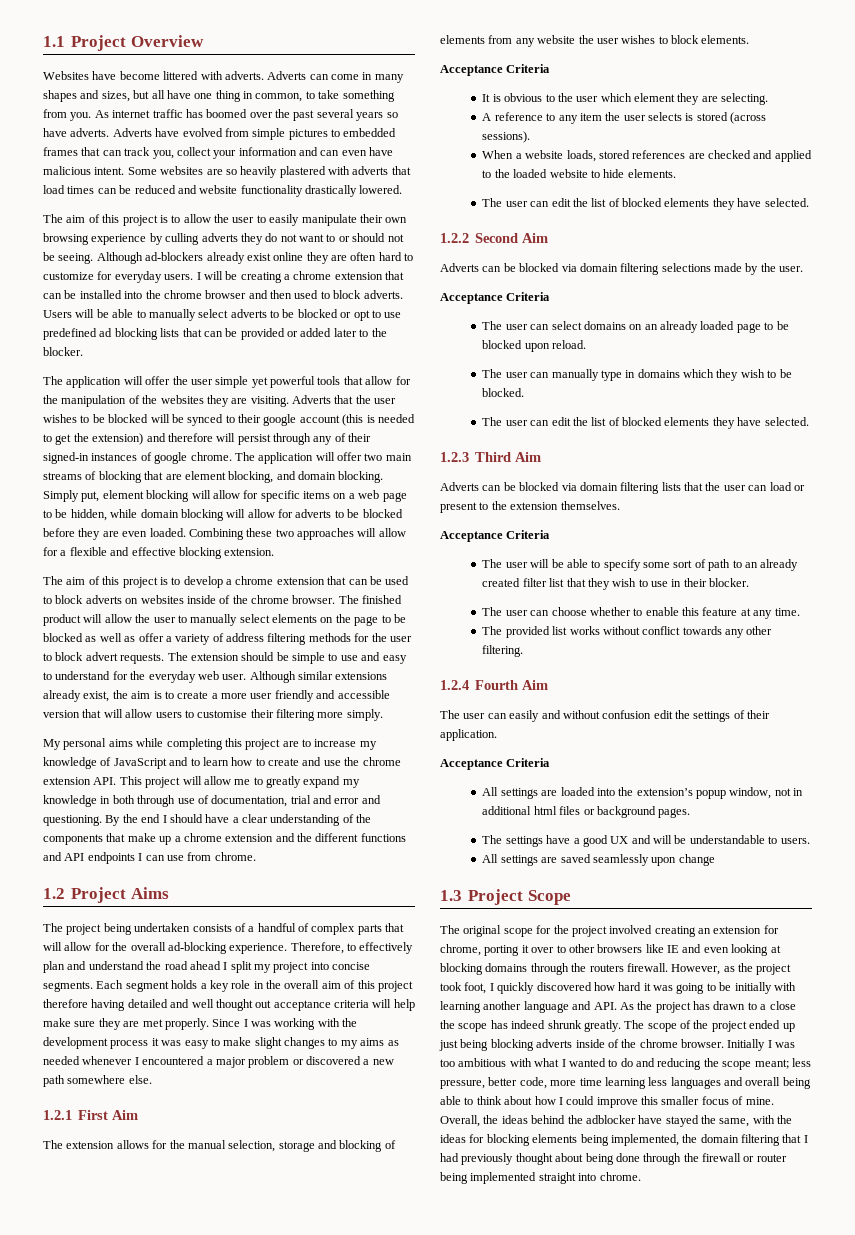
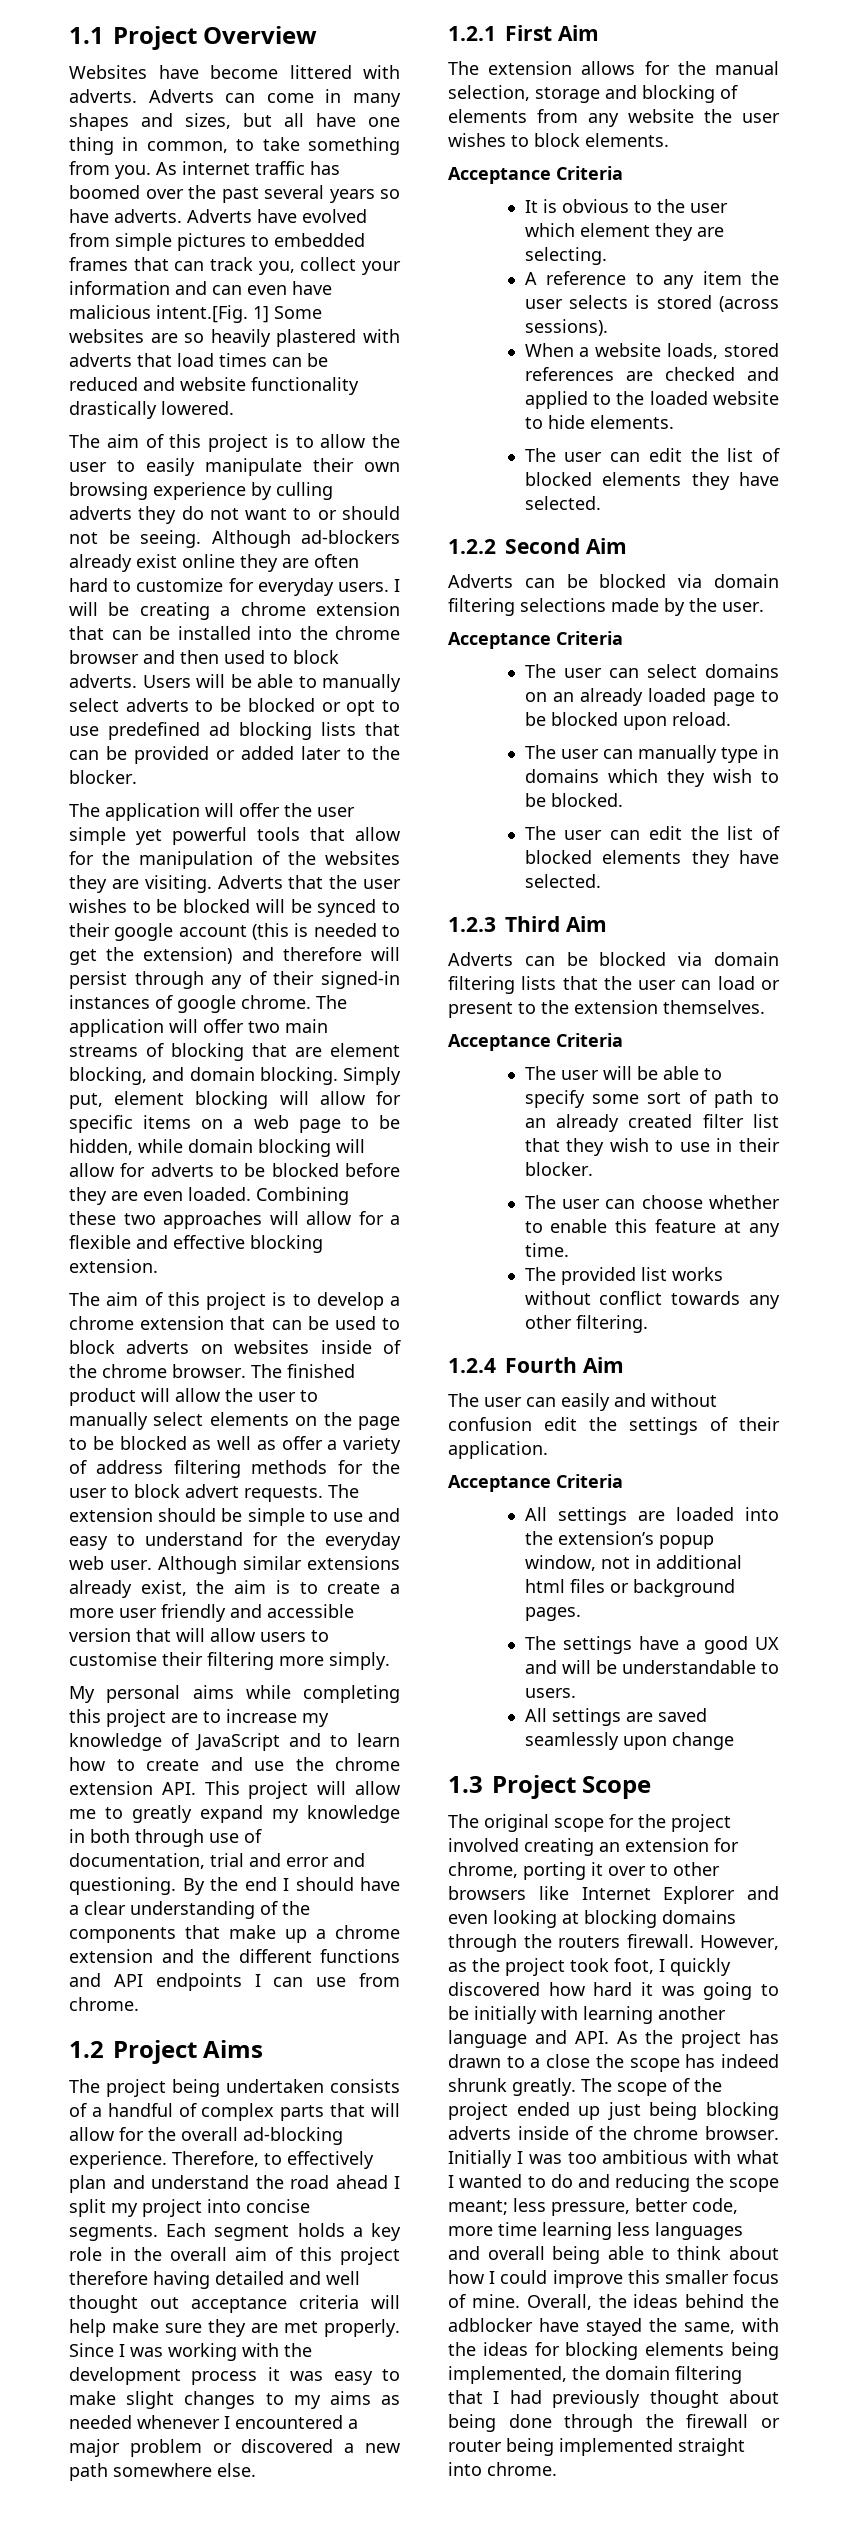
- Adverts have evolved from simple pictures to embedded frames that can track you, collect your information and can even have malicious intent. Some websites are so heavily plastered with adverts that load times can be reduced and website functionality drastically lowered.
+ Adverts have evolved from simple pictures to embedded frames that can track you, collect your information and can even have malicious intent.[Fig. 1] Some websites are so heavily plastered with adverts that load times can be reduced and website functionality drastically lowered.
- The original scope for the project involved creating an extension for chrome, porting it over to other browsers like IE and even looking at blocking domains through the routers firewall.
+ The original scope for the project involved creating an extension for chrome, porting it over to other browsers like Internet Explorer and even looking at blocking domains through the routers firewall.

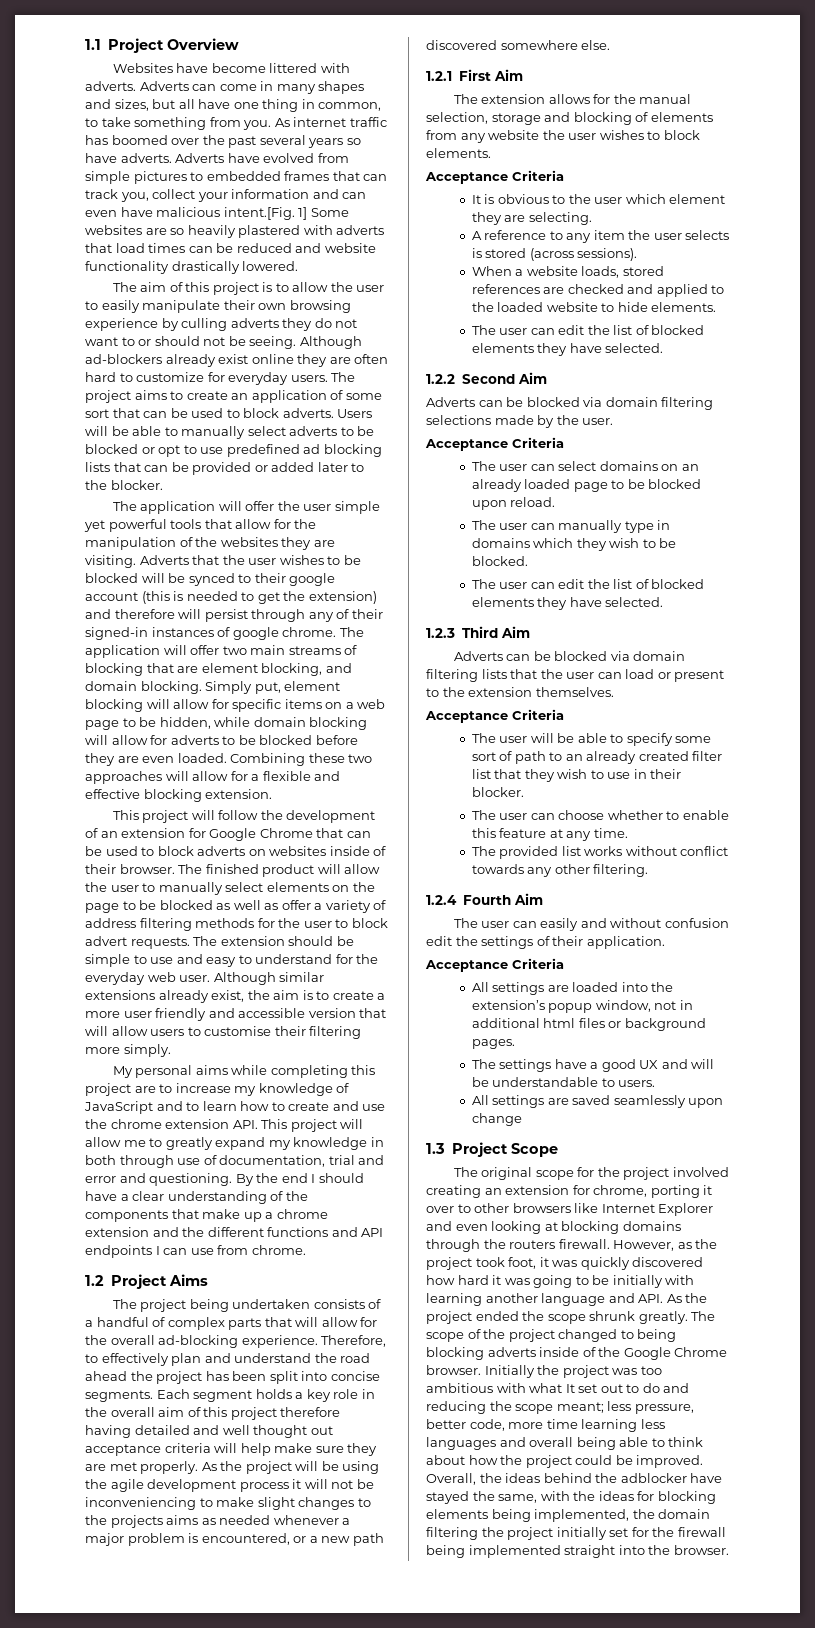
- I will be creating a chrome extension that can be installed into the chrome browser and then used to block adverts.
+ The project aims to create an application of some sort that can be used to block adverts.
- The aim of this project is to develop a chrome extension that can be used to block adverts on websites inside of the chrome browser.
+ This project will follow the development of an extension for Google Chrome that can be used to block adverts on websites inside of their browser.
- Therefore, to effectively plan and understand the road ahead I split my project into concise segments.
+ Therefore, to effectively plan and understand the road ahead the project has been split into concise segments.
- Since I was working with the development process it was easy to make slight changes to my aims as needed whenever I encountered a major problem or discovered a new path somewhere else.
+ As the project will be using the agile development process it will not be inconveniencing to make slight changes to the projects aims as needed whenever a major problem is encountered, or a new path discovered somewhere else.
- However, as the project took foot, I quickly discovered how hard it was going to be initially with learning another language and API. As the project has drawn to a close the scope has indeed shrunk greatly.
+ However, as the project took foot, it was quickly discovered how hard it was going to be initially with learning another language and API. As the project ended the scope shrunk greatly.
- The scope of the project ended up just being blocking adverts inside of the chrome browser. Initially I was too ambitious with what I wanted to do and reducing the scope meant; less pressure, better code, more time learning less languages and overall being able to think about how I could improve this smaller focus of mine.
+ The scope of the project changed to being blocking adverts inside of the Google Chrome browser. Initially the project was too ambitious with what It set out to do and reducing the scope meant; less pressure, better code, more time learning less languages and overall being able to think about how the project could be improved.
- Overall, the ideas behind the adblocker have stayed the same, with the ideas for blocking elements being implemented, the domain filtering that I had previously thought about being done through the firewall or router being implemented straight into chrome.
+ Overall, the ideas behind the adblocker have stayed the same, with the ideas for blocking elements being implemented, the domain filtering the project initially set for the firewall being implemented straight into the browser.

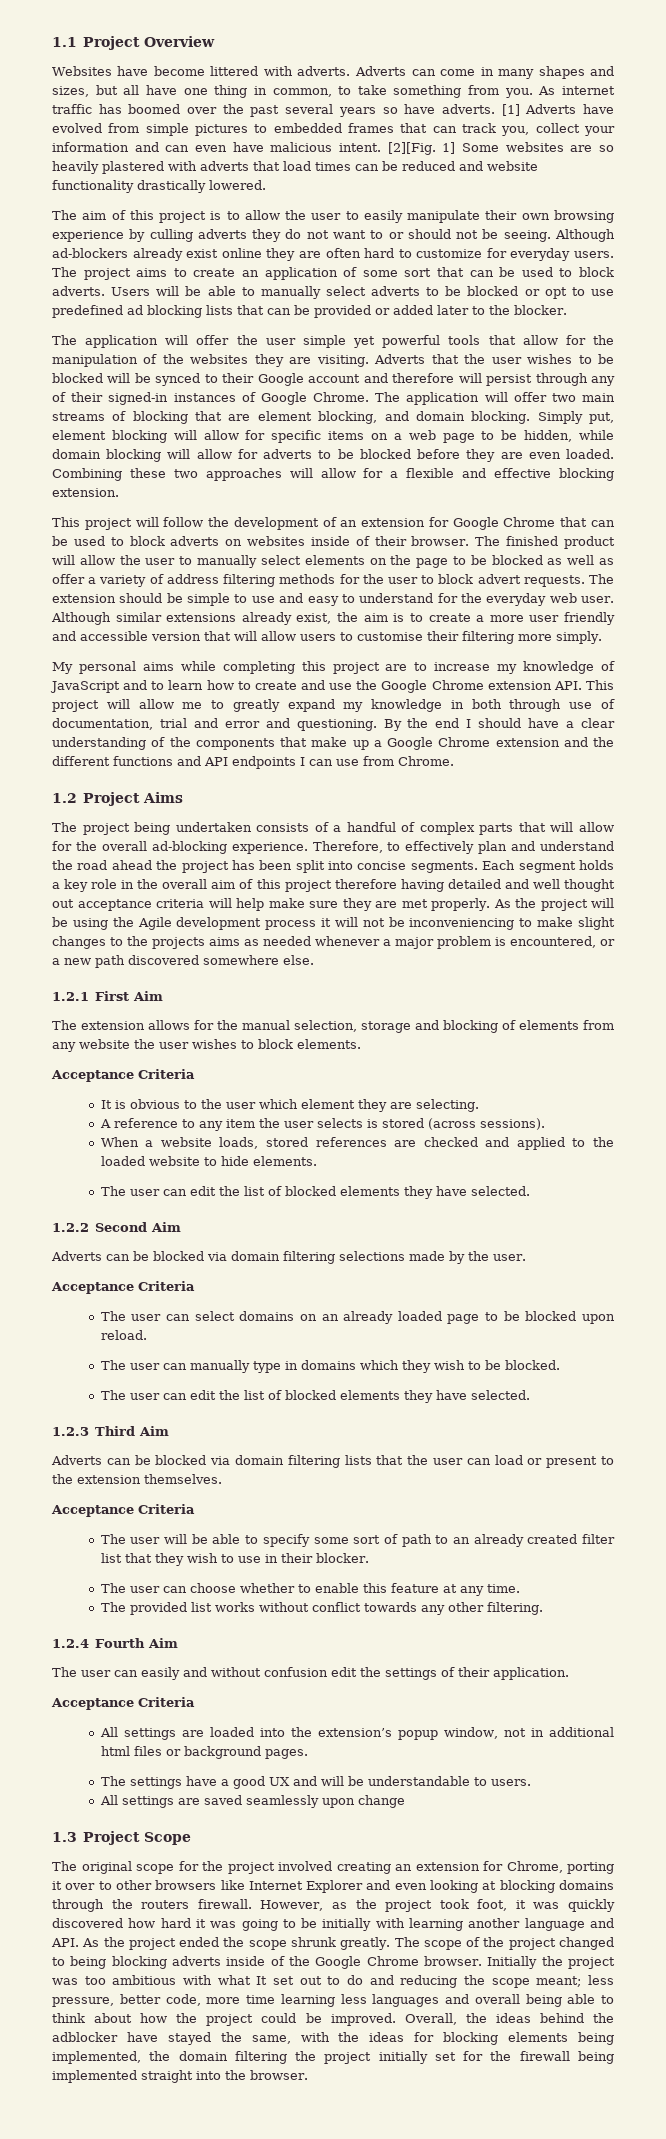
- Adverts have evolved from simple pictures to embedded frames that can track you, collect your information and can even have malicious intent.[Fig. 1] Some websites are so heavily plastered with adverts that load times can be reduced and website functionality drastically lowered.
+ [1] Adverts have evolved from simple pictures to embedded frames that can track you, collect your information and can even have malicious intent. [2][Fig. 1] Some websites are so heavily plastered with adverts that load times can be reduced and website functionality drastically lowered.
- Adverts that the user wishes to be blocked will be synced to their google account (this is needed to get the extension) and therefore will persist through any of their signed-in instances of google chrome.
+ Adverts that the user wishes to be blocked will be synced to their Google account and therefore will persist through any of their signed-in instances of Google Chrome.
- My personal aims while completing this project are to increase my knowledge of JavaScript and to learn how to create and use the chrome extension API. This project will allow me to greatly expand my knowledge in both through use of documentation, trial and error and questioning.
+ My personal aims while completing this project are to increase my knowledge of JavaScript and to learn how to create and use the Google Chrome extension API. This project will allow me to greatly expand my knowledge in both through use of documentation, trial and error and questioning.
- By the end I should have a clear understanding of the components that make up a chrome extension and the different functions and API endpoints I can use from chrome.
+ By the end I should have a clear understanding of the components that make up a Google Chrome extension and the different functions and API endpoints I can use from Chrome.
- As the project will be using the agile development process it will not be inconveniencing to make slight changes to the projects aims as needed whenever a major problem is encountered, or a new path discovered somewhere else.
+ As the project will be using the Agile development process it will not be inconveniencing to make slight changes to the projects aims as needed whenever a major problem is encountered, or a new path discovered somewhere else.
- The original scope for the project involved creating an extension for chrome, porting it over to other browsers like Internet Explorer and even looking at blocking domains through the routers firewall.
+ The original scope for the project involved creating an extension for Chrome, porting it over to other browsers like Internet Explorer and even looking at blocking domains through the routers firewall.

